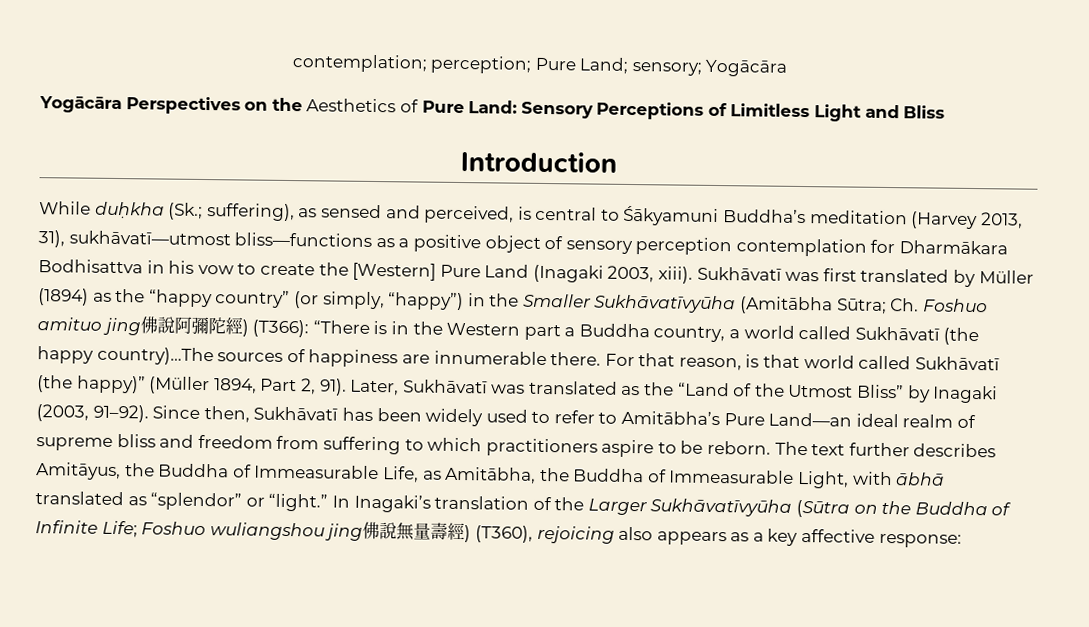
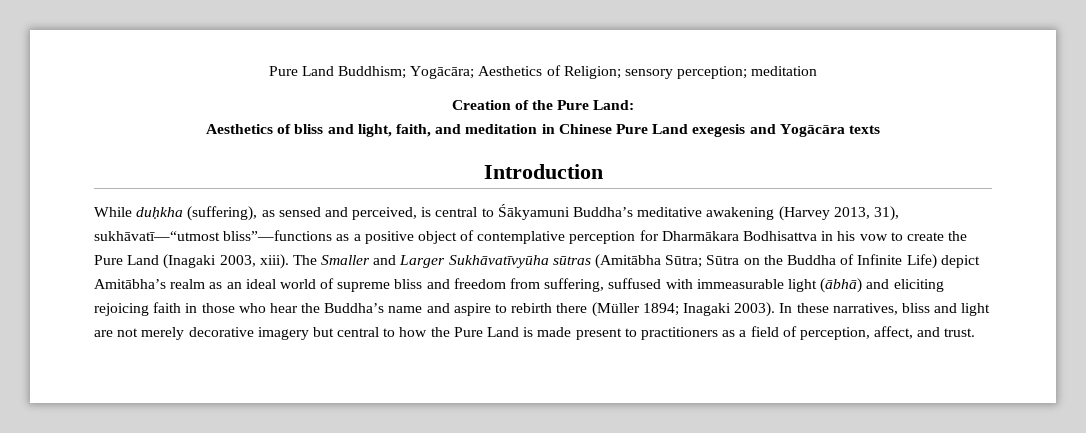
- contemplation; perception; Pure Land; sensory; Yogācāra
- Yogācāra Perspectives on the Aesthetics of Pure Land: Sensory Perceptions of Limitless Light and Bliss
+ Pure Land Buddhism; Yogācāra; Aesthetics of Religion; sensory perception; meditation
+ Creation of the Pure Land:
+ Aesthetics of bliss and light, faith, and meditation in Chinese Pure Land exegesis and Yogācāra texts
- While duḥkha (Sk.; suffering), as sensed and perceived, is central to Śākyamuni Buddha’s meditation (Harvey 2013, 31), sukhāvatī—utmost bliss—functions as a positive object of sensory perception contemplation for Dharmākara Bodhisattva in his vow to create the [Western] Pure Land (Inagaki 2003, xiii).
+ While duḥkha (suffering), as sensed and perceived, is central to Śākyamuni Buddha’s meditative awakening (Harvey 2013, 31), sukhāvatī—“utmost bliss”—functions as a positive object of contemplative perception for Dharmākara Bodhisattva in his vow to create the Pure Land (Inagaki 2003, xiii).
- Sukhāvatī was first translated by Müller (1894) as the “happy country” (or simply, “happy”) in the Smaller Sukhāvatīvyūha (Amitābha Sūtra; Ch. Foshuo amituo jing佛說阿彌陀經) (T366): “There is in the Western part a Buddha country, a world called Sukhāvatī (the happy country)…The sources of happiness are innumerable there. For that reason, is that world called Sukhāvatī (the happy)” (Müller 1894, Part 2, 91). Later, Sukhāvatī was translated as the “Land of the Utmost Bliss” by Inagaki (2003, 91–92). Since then, Sukhāvatī has been widely used to refer to Amitābha’s Pure Land—an ideal realm of supreme bliss and freedom from suffering to which practitioners aspire to be reborn. The text further describes Amitāyus, the Buddha of Immeasurable Life, as Amitābha, the Buddha of Immeasurable Light, with ābhā translated as “splendor” or “light.” In Inagaki’s translation of the Larger Sukhāvatīvyūha (Sūtra on the Buddha of Infinite Life; Foshuo wuliangshou jing佛說無量壽經) (T360), rejoicing also appears as a key affective response:
+ The Smaller and Larger Sukhāvatīvyūha sūtras (Amitābha Sūtra; Sūtra on the Buddha of Infinite Life) depict Amitābha’s realm as an ideal world of supreme bliss and freedom from suffering, suffused with immeasurable light (ābhā) and eliciting rejoicing faith in those who hear the Buddha’s name and aspire to rebirth there (Müller 1894; Inagaki 2003). In these narratives, bliss and light are not merely decorative imagery but central to how the Pure Land is made present to practitioners as a field of perception, affect, and trust.

